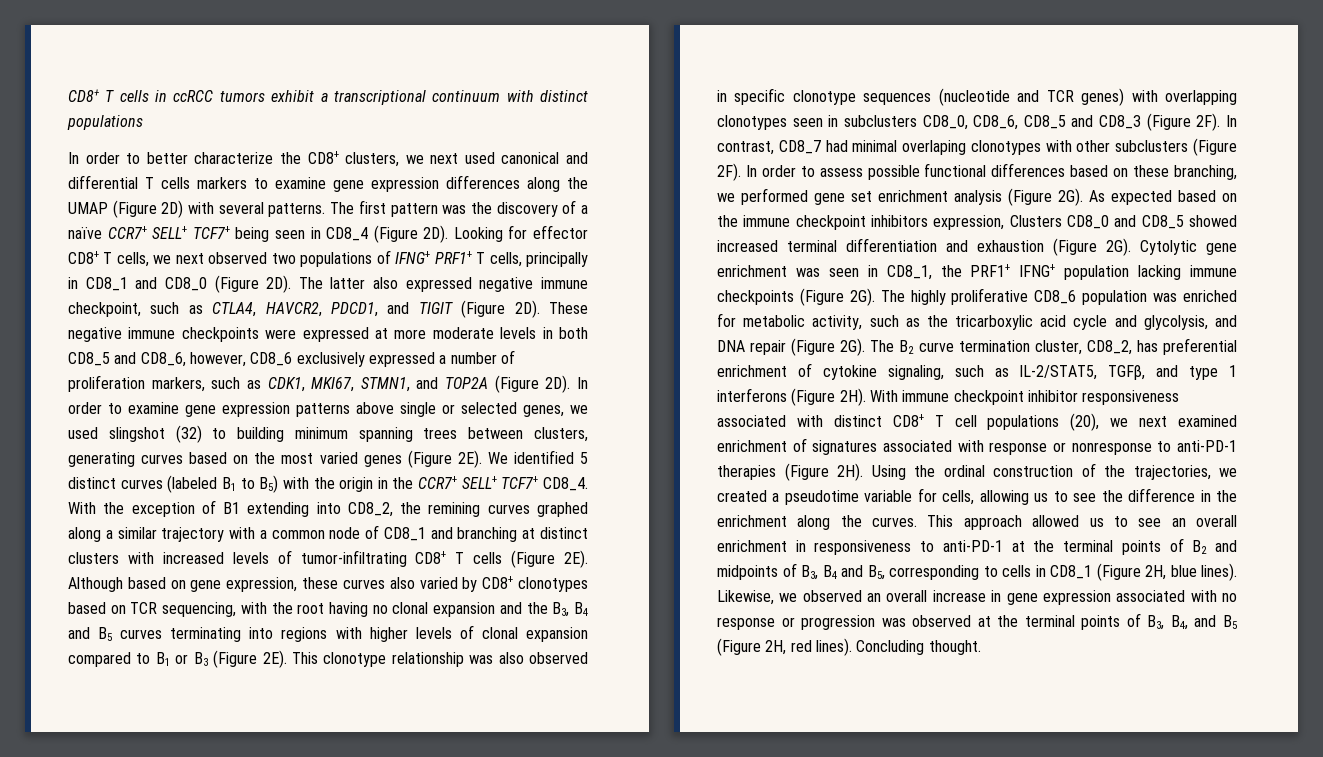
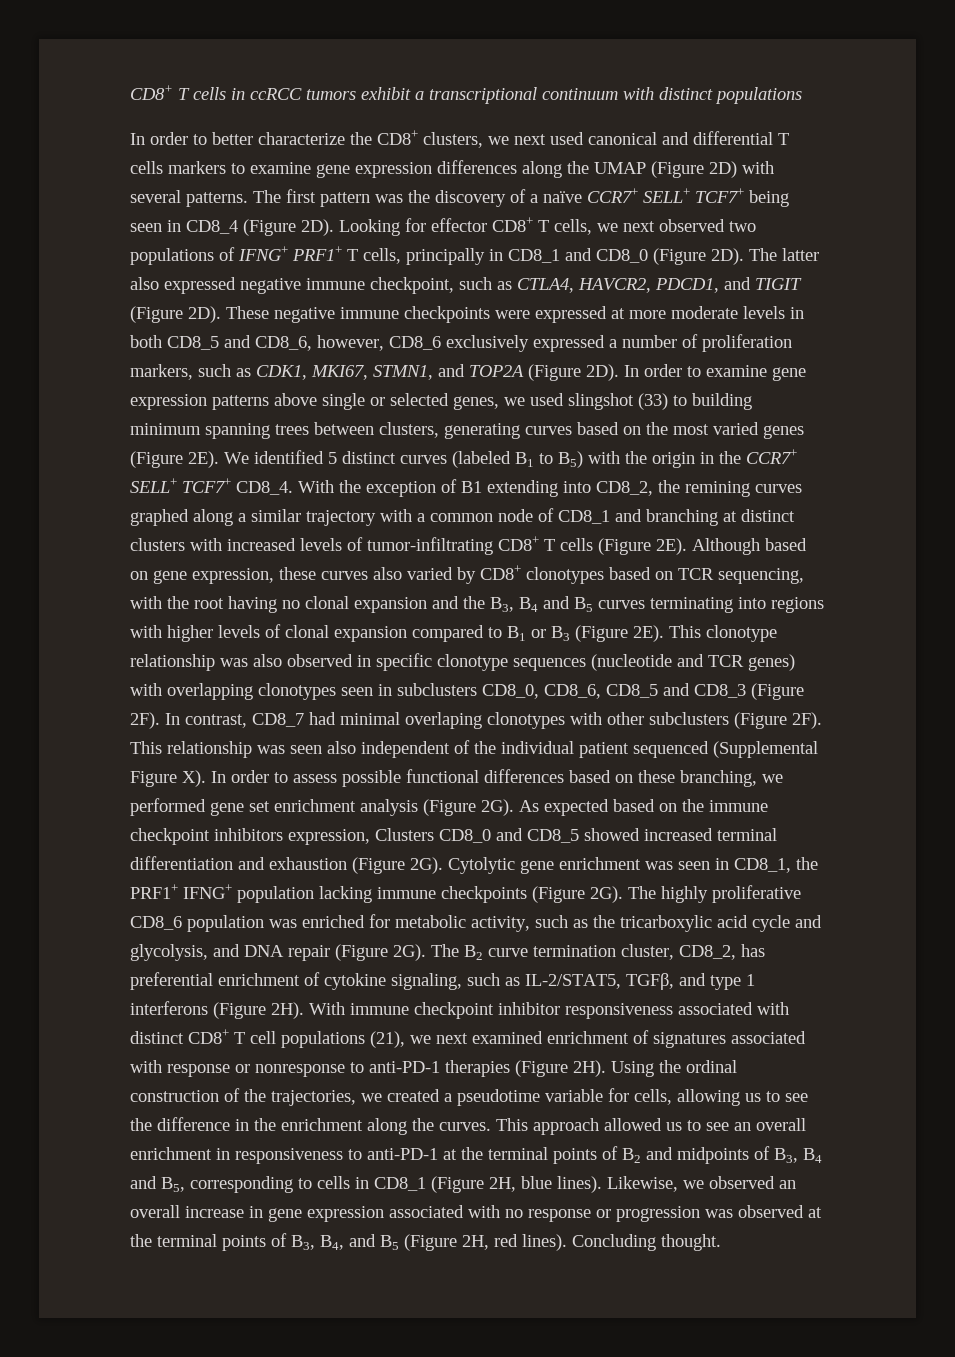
- In order to examine gene expression patterns above single or selected genes, we used slingshot (32) to building minimum spanning trees between clusters, generating curves based on the most varied genes (Figure 2E).
+ In order to examine gene expression patterns above single or selected genes, we used slingshot (33) to building minimum spanning trees between clusters, generating curves based on the most varied genes (Figure 2E).
- In order to assess possible functional differences based on these branching, we performed gene set enrichment analysis (Figure 2G).
+ This relationship was seen also independent of the individual patient sequenced (Supplemental Figure X). In order to assess possible functional differences based on these branching, we performed gene set enrichment analysis (Figure 2G).
- With immune checkpoint inhibitor responsiveness associated with distinct CD8+ T cell populations (20), we next examined enrichment of signatures associated with response or nonresponse to anti-PD-1 therapies (Figure 2H).
+ With immune checkpoint inhibitor responsiveness associated with distinct CD8+ T cell populations (21), we next examined enrichment of signatures associated with response or nonresponse to anti-PD-1 therapies (Figure 2H).

